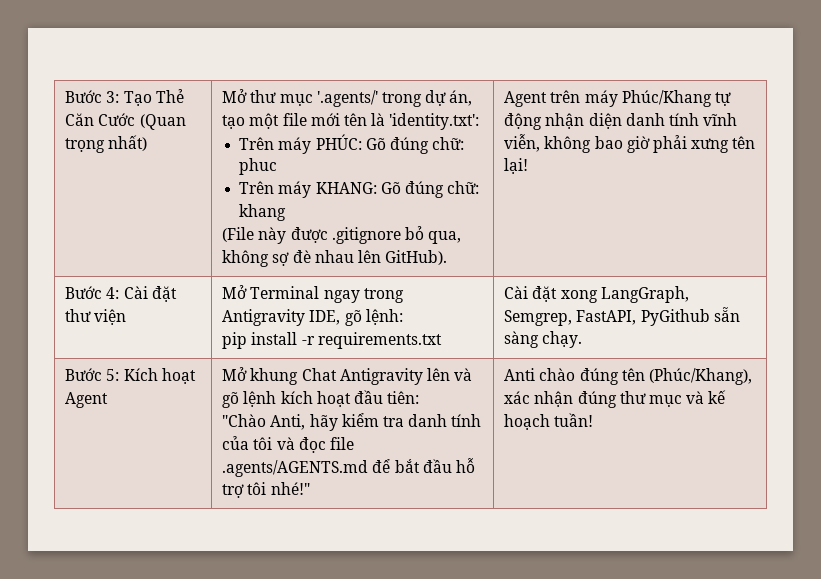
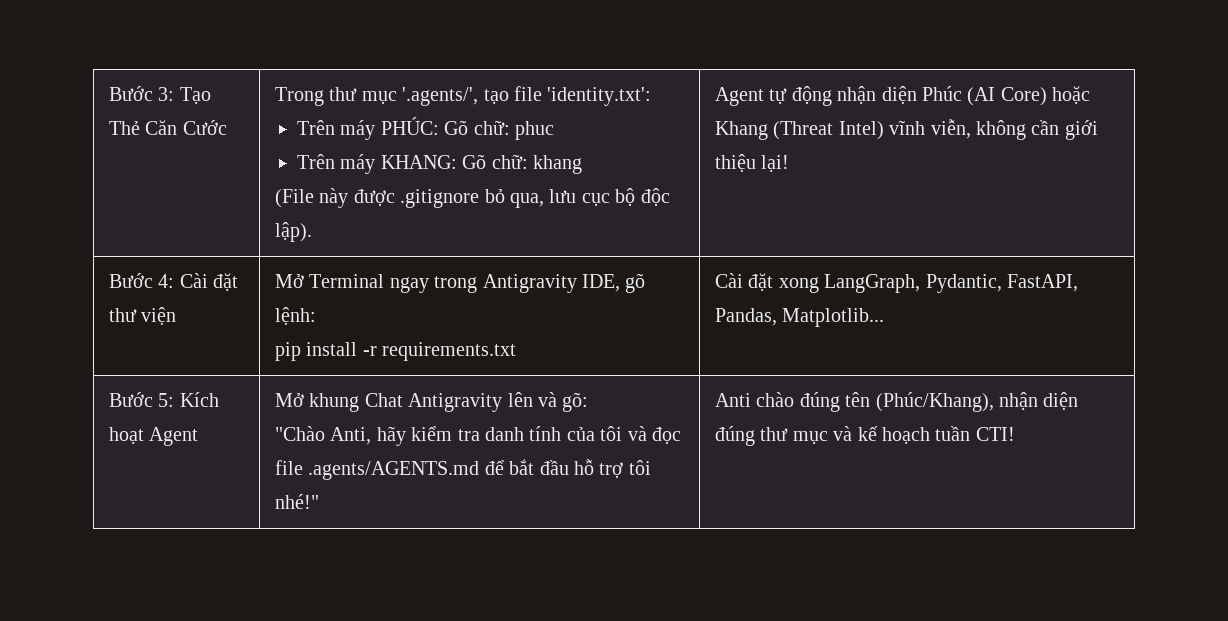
- Bước 3: Tạo Thẻ Căn Cước (Quan trọng nhất) | Mở thư mục '.agents/' trong dự án, tạo một file mới tên là 'identity.txt':
+ Bước 3: Tạo Thẻ Căn Cước | Trong thư mục '.agents/', tạo file 'identity.txt':
- Trên máy PHÚC: Gõ đúng chữ: phuc
+ Trên máy PHÚC: Gõ chữ: phuc
- Trên máy KHANG: Gõ đúng chữ: khang
+ Trên máy KHANG: Gõ chữ: khang
- (File này được .gitignore bỏ qua, không sợ đè nhau lên GitHub). | Agent trên máy Phúc/Khang tự động nhận diện danh tính vĩnh viễn, không bao giờ phải xưng tên lại!
+ (File này được .gitignore bỏ qua, lưu cục bộ độc lập). | Agent tự động nhận diện Phúc (AI Core) hoặc Khang (Threat Intel) vĩnh viễn, không cần giới thiệu lại!
  Bước 4: Cài đặt thư viện | Mở Terminal ngay trong Antigravity IDE, gõ lệnh:
- pip install -r requirements.txt | Cài đặt xong LangGraph, Semgrep, FastAPI, PyGithub sẵn sàng chạy.
+ pip install -r requirements.txt | Cài đặt xong LangGraph, Pydantic, FastAPI, Pandas, Matplotlib...
- Mở khung Chat Antigravity lên và gõ lệnh kích hoạt đầu tiên:
+ Mở khung Chat Antigravity lên và gõ:
- Anti chào đúng tên (Phúc/Khang), xác nhận đúng thư mục và kế hoạch tuần!
+ Anti chào đúng tên (Phúc/Khang), nhận diện đúng thư mục và kế hoạch tuần CTI!

